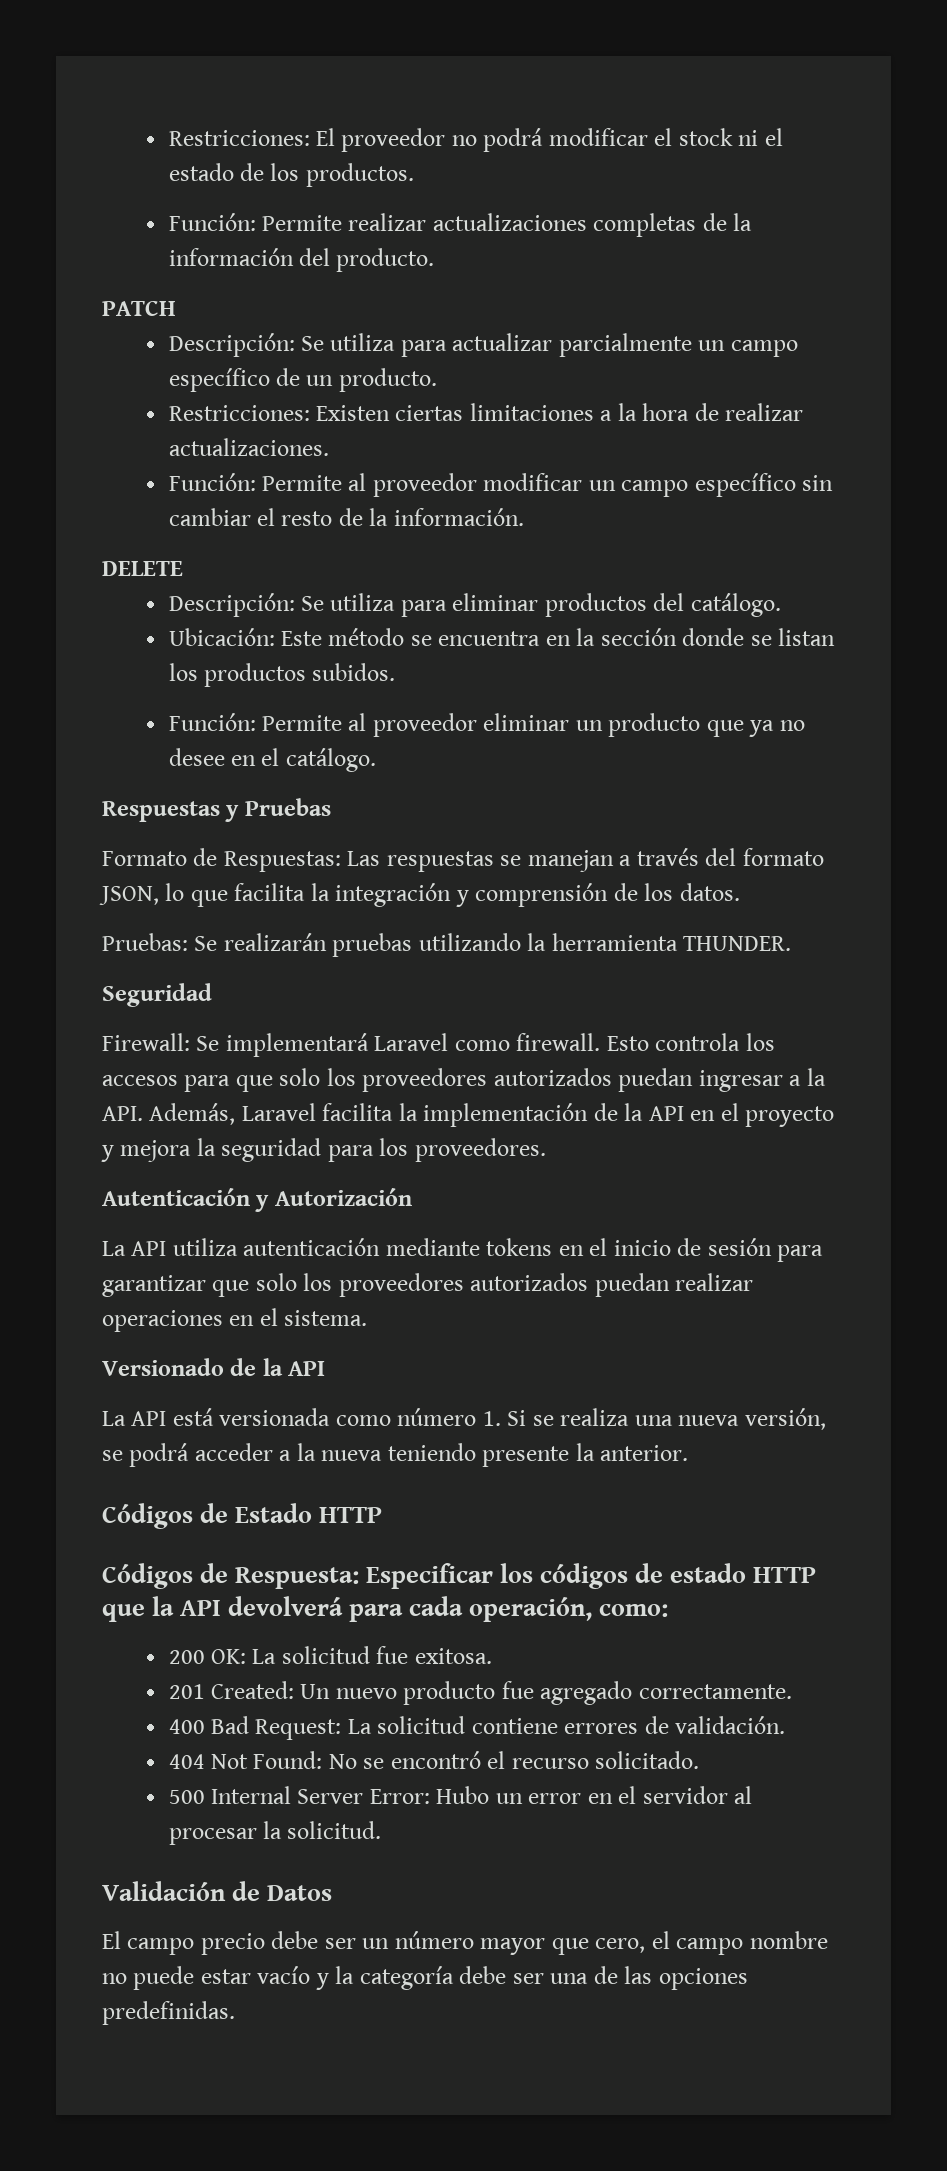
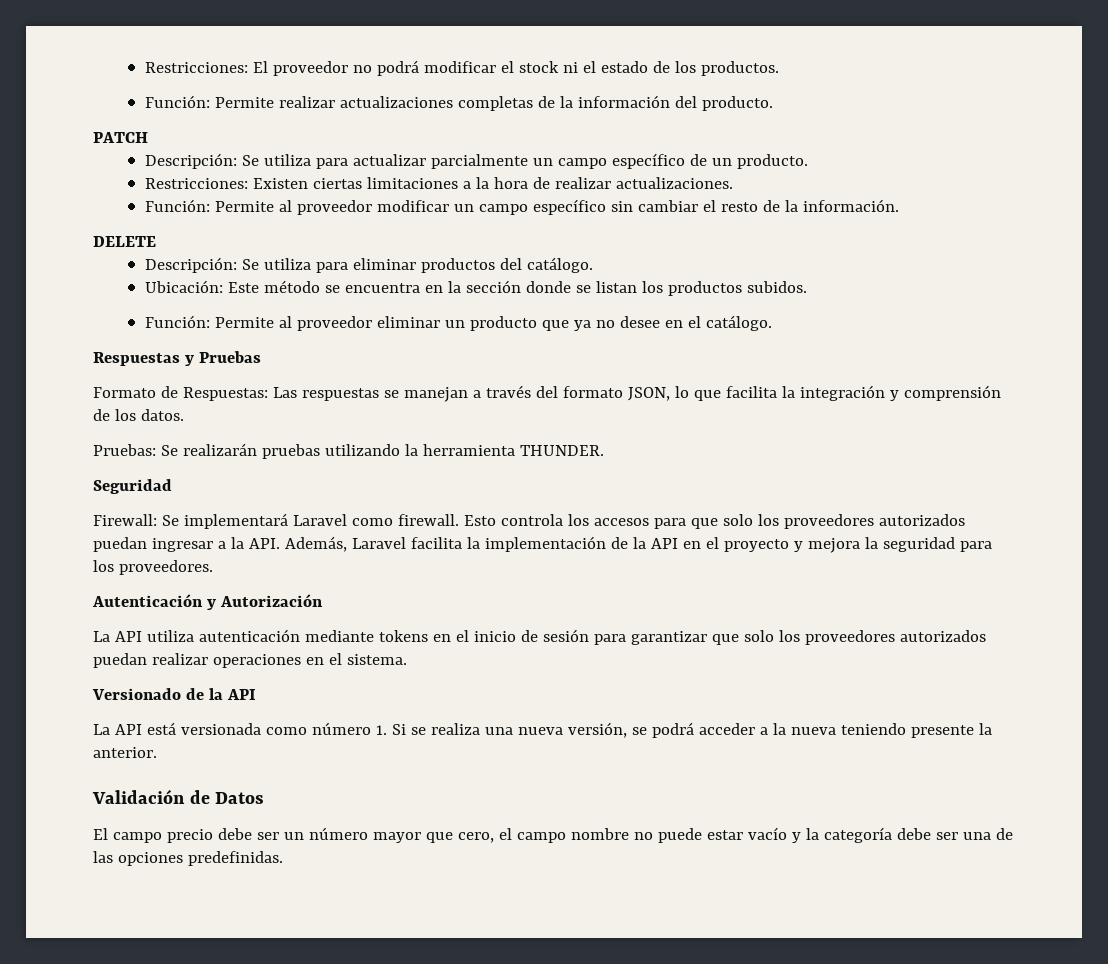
- Códigos de Estado HTTP
- Códigos de Respuesta: Especificar los códigos de estado HTTP que la API devolverá para cada operación, como:
- 200 OK: La solicitud fue exitosa.
- 201 Created: Un nuevo producto fue agregado correctamente.
- 400 Bad Request: La solicitud contiene errores de validación.
- 404 Not Found: No se encontró el recurso solicitado.
- 500 Internal Server Error: Hubo un error en el servidor al procesar la solicitud.

